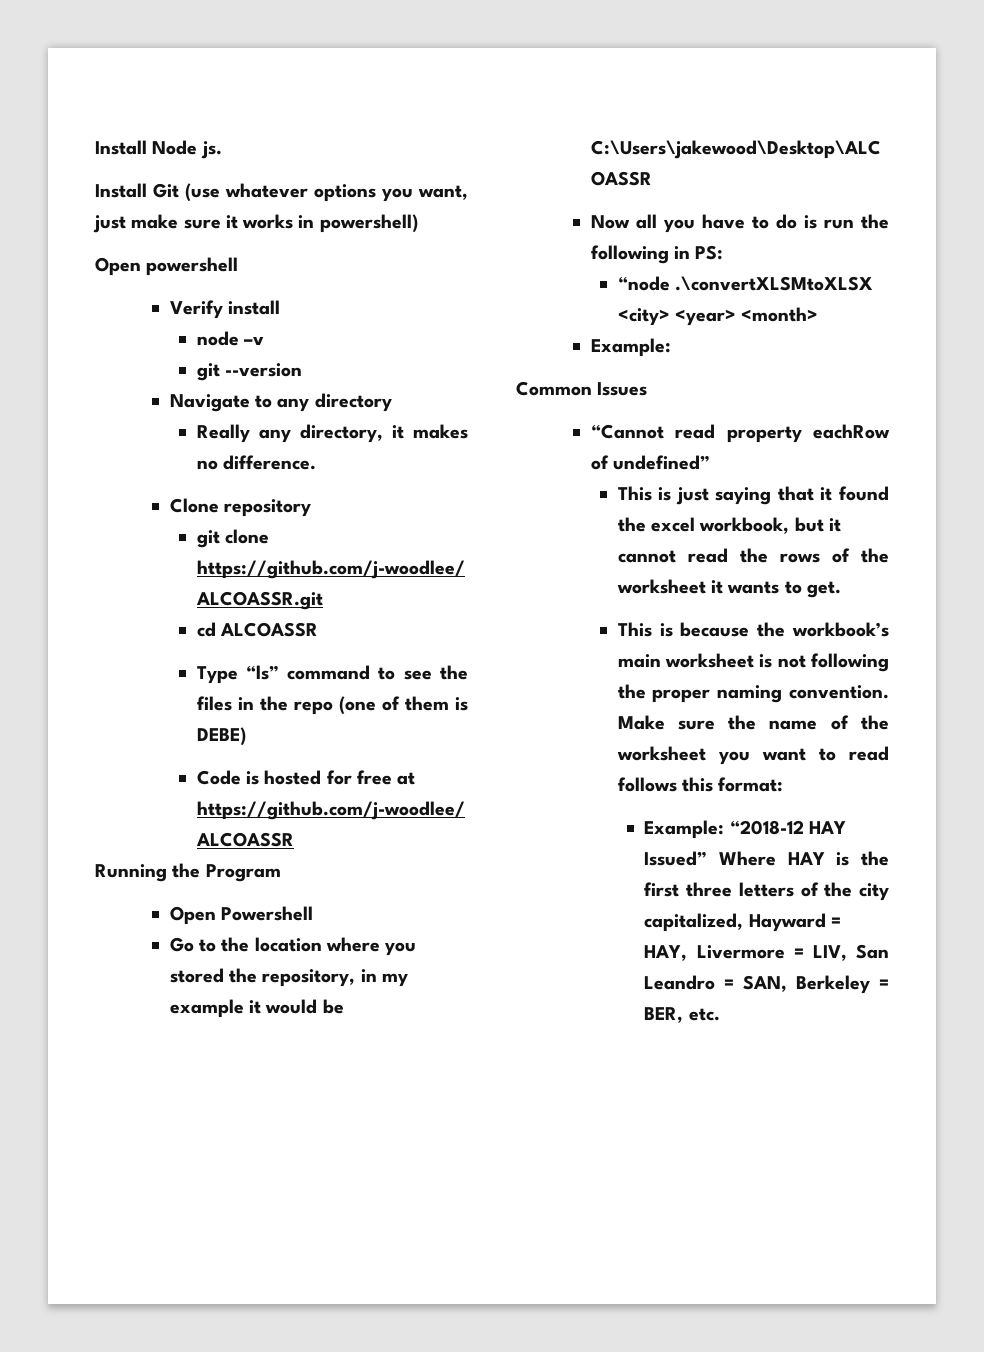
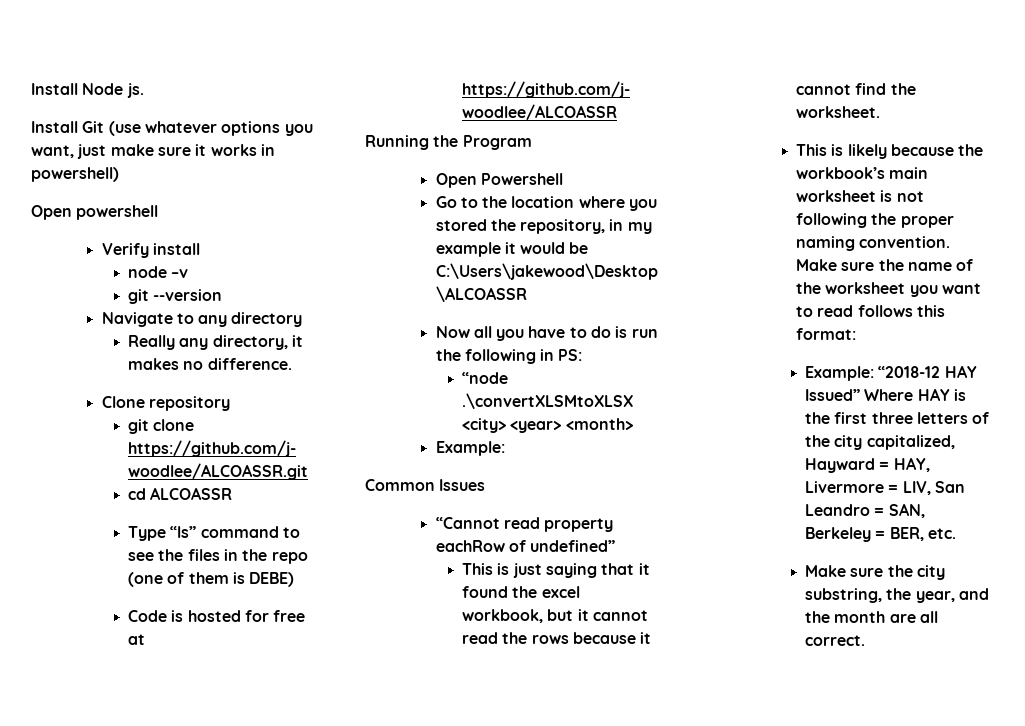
- This is just saying that it found the excel workbook, but it cannot read the rows of the worksheet it wants to get.
- This is because the workbook’s main worksheet is not following the proper naming convention.
+ This is just saying that it found the excel workbook, but it cannot read the rows because it cannot find the worksheet.
+ This is likely because the workbook’s main worksheet is not following the proper naming convention.
+ Make sure the city substring, the year, and the month are all correct.

